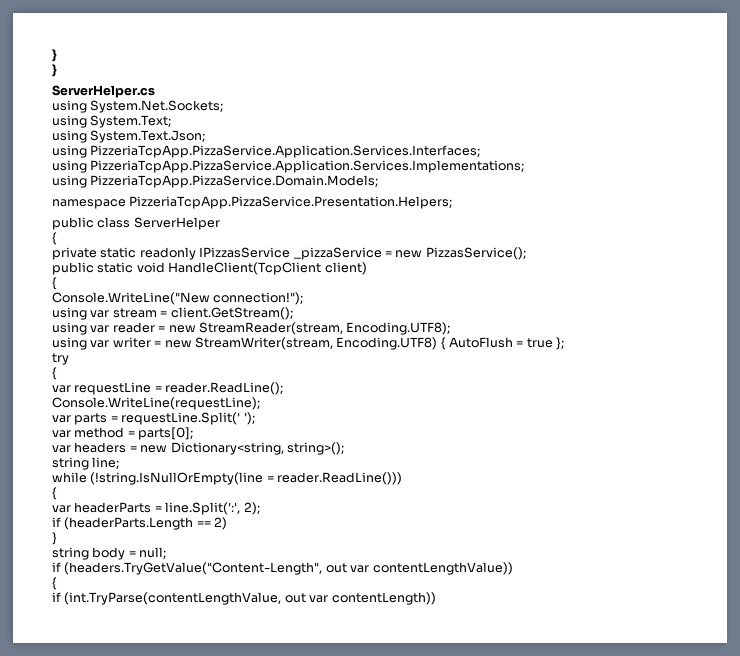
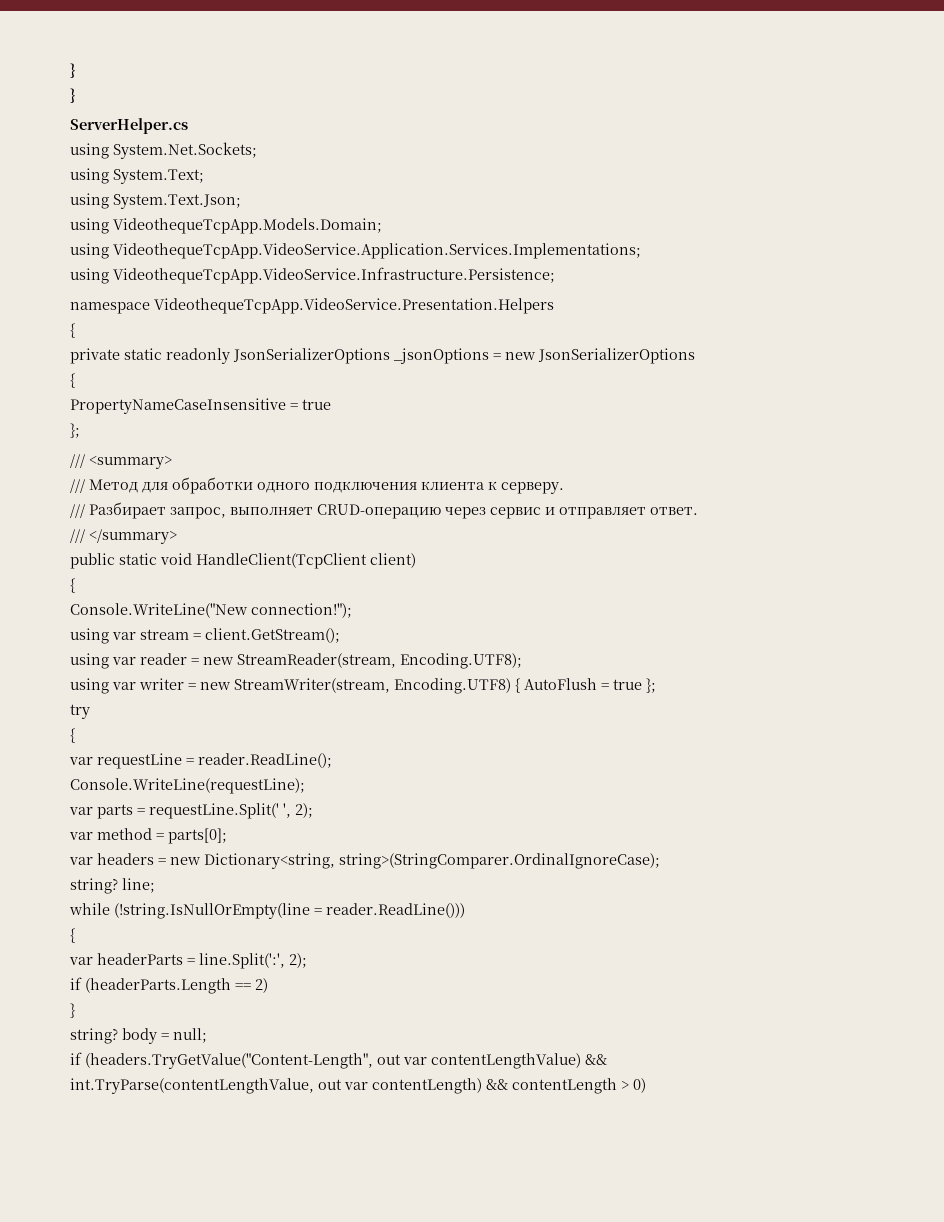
- using PizzeriaTcpApp.PizzaService.Application.Services.Interfaces;
- using PizzeriaTcpApp.PizzaService.Application.Services.Implementations;
- using PizzeriaTcpApp.PizzaService.Domain.Models;
+ using VideothequeTcpApp.Models.Domain;
+ using VideothequeTcpApp.VideoService.Application.Services.Implementations;
+ using VideothequeTcpApp.VideoService.Infrastructure.Persistence;
- namespace PizzeriaTcpApp.PizzaService.Presentation.Helpers;
- public class ServerHelper
+ namespace VideothequeTcpApp.VideoService.Presentation.Helpers
- private static readonly IPizzasService _pizzaService = new PizzasService();
+ private static readonly JsonSerializerOptions _jsonOptions = new JsonSerializerOptions
+ {
+ PropertyNameCaseInsensitive = true
+ };
+ /// <summary>
+ /// Метод для обработки одного подключения клиента к серверу.
+ /// Разбирает запрос, выполняет CRUD-операцию через сервис и отправляет ответ.
+ /// </summary>
- var parts = requestLine.Split(' ');
+ var parts = requestLine.Split(' ', 2);
- var headers = new Dictionary<string, string>();
- string line;
+ var headers = new Dictionary<string, string>(StringComparer.OrdinalIgnoreCase);
+ string? line;
- string body = null;
+ string? body = null;
- if (headers.TryGetValue("Content-Length", out var contentLengthValue))
- {
- if (int.TryParse(contentLengthValue, out var contentLength))
+ if (headers.TryGetValue("Content-Length", out var contentLengthValue) &&
+ int.TryParse(contentLengthValue, out var contentLength) && contentLength > 0)

